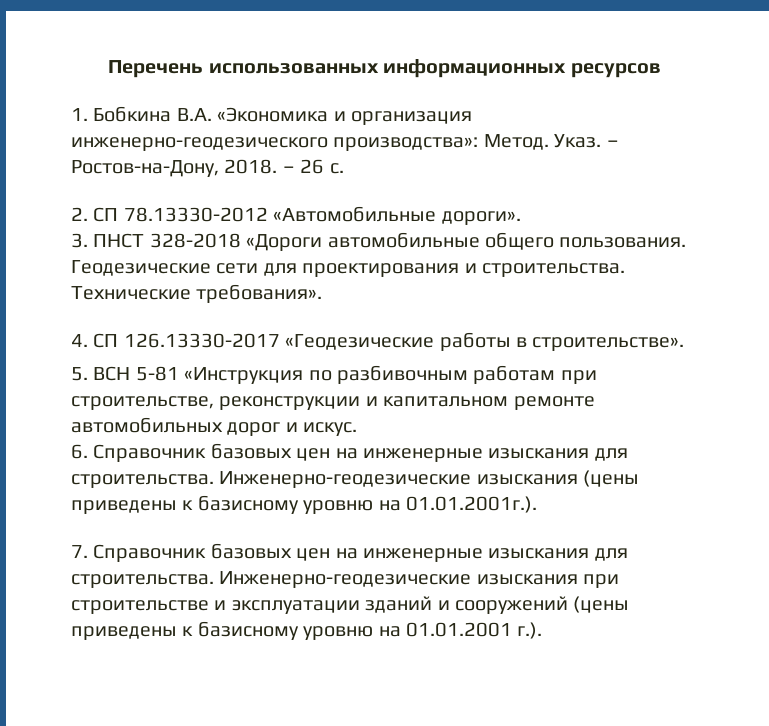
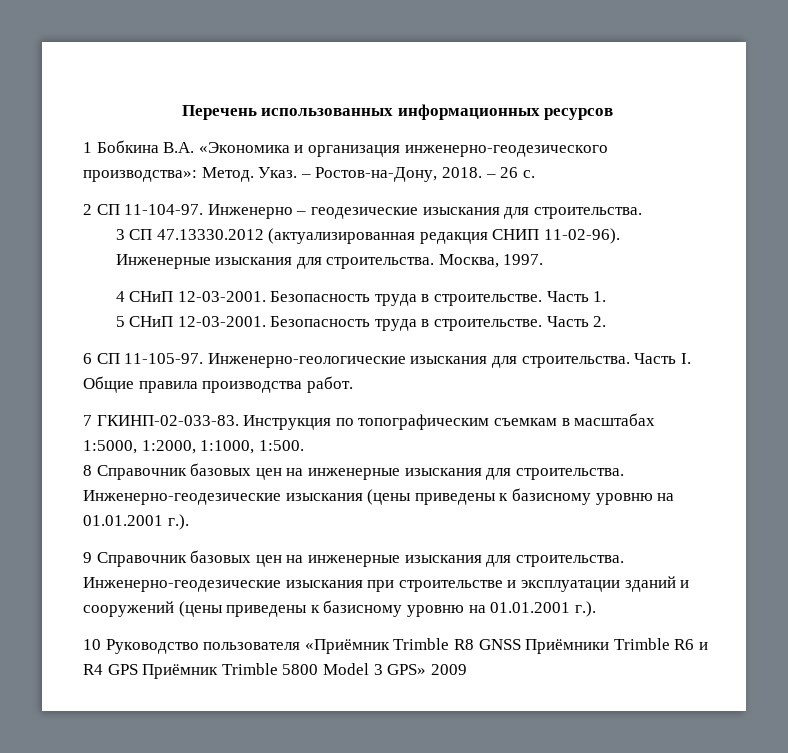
- 1. Бобкина В.А. «Экономика и организация инженерно-геодезического производства»: Метод.
+ 1 Бобкина В.А. «Экономика и организация инженерно-геодезического производства»: Метод.
- 2. СП 78.13330-2012 «Автомобильные дороги».
- 3. ПНСТ 328-2018 «Дороги автомобильные общего пользования. Геодезические сети для проектирования и строительства. Технические требования».
- 4. СП 126.13330-2017 «Геодезические работы в строительстве».
- 5. ВСН 5-81 «Инструкция по разбивочным работам при строительстве, реконструкции и капитальном ремонте автомобильных дорог и искус.
- 6. Справочник базовых цен на инженерные изыскания для строительства.
+ 2 СП 11-104-97. Инженерно – геодезические изыскания для строительства.
+ 3 СП 47.13330.2012 (актуализированная редакция СНИП 11-02-96). Инженерные изыскания для строительства. Москва, 1997.
+ 4 СНиП 12-03-2001. Безопасность труда в строительстве. Часть 1.
+ 5 СНиП 12-03-2001. Безопасность труда в строительстве. Часть 2.
+ 6 СП 11-105-97. Инженерно-геологические изыскания для строительства. Часть I. Общие правила производства работ.
+ 7 ГКИНП-02-033-83. Инструкция по топографическим съемкам в масштабах 1:5000, 1:2000, 1:1000, 1:500.
+ 8 Справочник базовых цен на инженерные изыскания для строительства.
- Инженерно-геодезические изыскания (цены приведены к базисному уровню на 01.01.2001г.).
- 7. Справочник базовых цен на инженерные изыскания для строительства.
+ Инженерно-геодезические изыскания (цены приведены к базисному уровню на 01.01.2001 г.).
+ 9 Справочник базовых цен на инженерные изыскания для строительства.
+ 10 Руководство пользователя «Приёмник Trimble R8 GNSS Приёмники Trimble R6 и R4 GPS Приёмник Trimble 5800 Model 3 GPS» 2009

